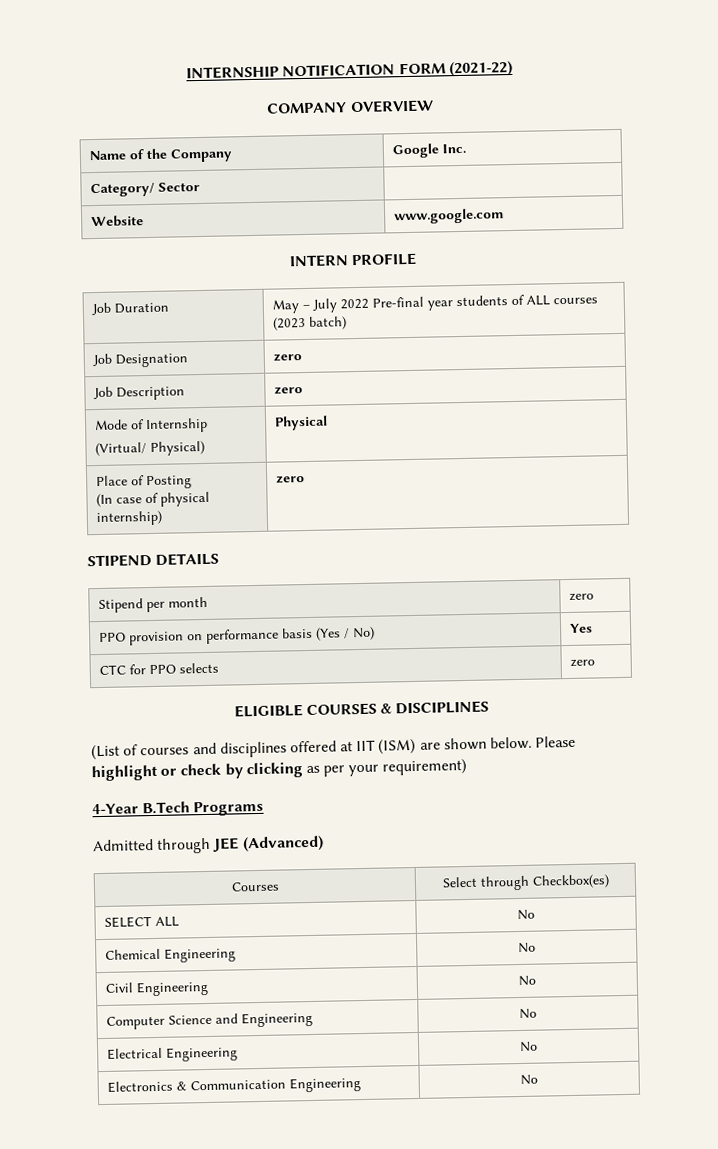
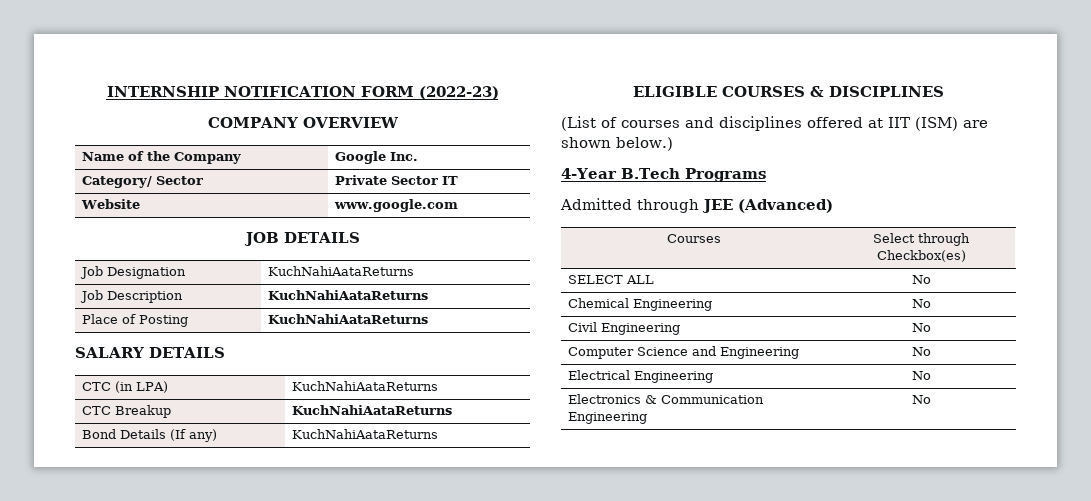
- INTERNSHIP NOTIFICATION FORM (2021-22)
+ INTERNSHIP NOTIFICATION FORM (2022-23)
- Category/ Sector |
+ Category/ Sector | Private Sector IT
- INTERN PROFILE
- Job Duration | May – July 2022 Pre-final year students of ALL courses (2023 batch)
+ JOB DETAILS
- Job Designation | zero
+ Job Designation | KuchNahiAataReturns
- Job Description | zero
- Mode of Internship
- (Virtual/ Physical) | Physical
- Place of Posting
- (In case of physical internship) | zero
- STIPEND DETAILS
- Stipend per month | zero
- PPO provision on performance basis (Yes / No) | Yes
- CTC for PPO selects | zero
+ Job Description | KuchNahiAataReturns
+ Place of Posting | KuchNahiAataReturns
+ SALARY DETAILS
+ CTC (in LPA) | KuchNahiAataReturns
+ CTC Breakup | KuchNahiAataReturns
+ Bond Details (If any) | KuchNahiAataReturns
- (List of courses and disciplines offered at IIT (ISM) are shown below. Please highlight or check by clicking as per your requirement)
+ (List of courses and disciplines offered at IIT (ISM) are shown below.)

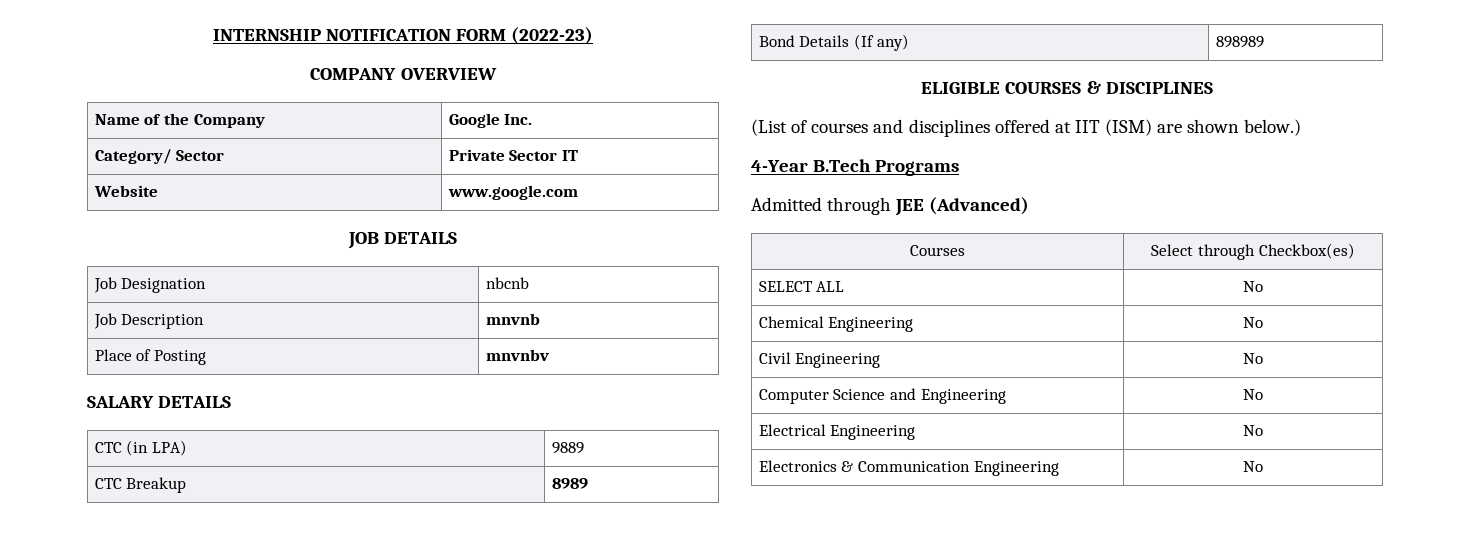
- Job Designation | KuchNahiAataReturns
+ Job Designation | nbcnb
- Job Description | KuchNahiAataReturns
+ Job Description | mnvnb
- Place of Posting | KuchNahiAataReturns
+ Place of Posting | mnvnbv
- CTC (in LPA) | KuchNahiAataReturns
+ CTC (in LPA) | 9889
- CTC Breakup | KuchNahiAataReturns
+ CTC Breakup | 8989
- Bond Details (If any) | KuchNahiAataReturns
+ Bond Details (If any) | 898989

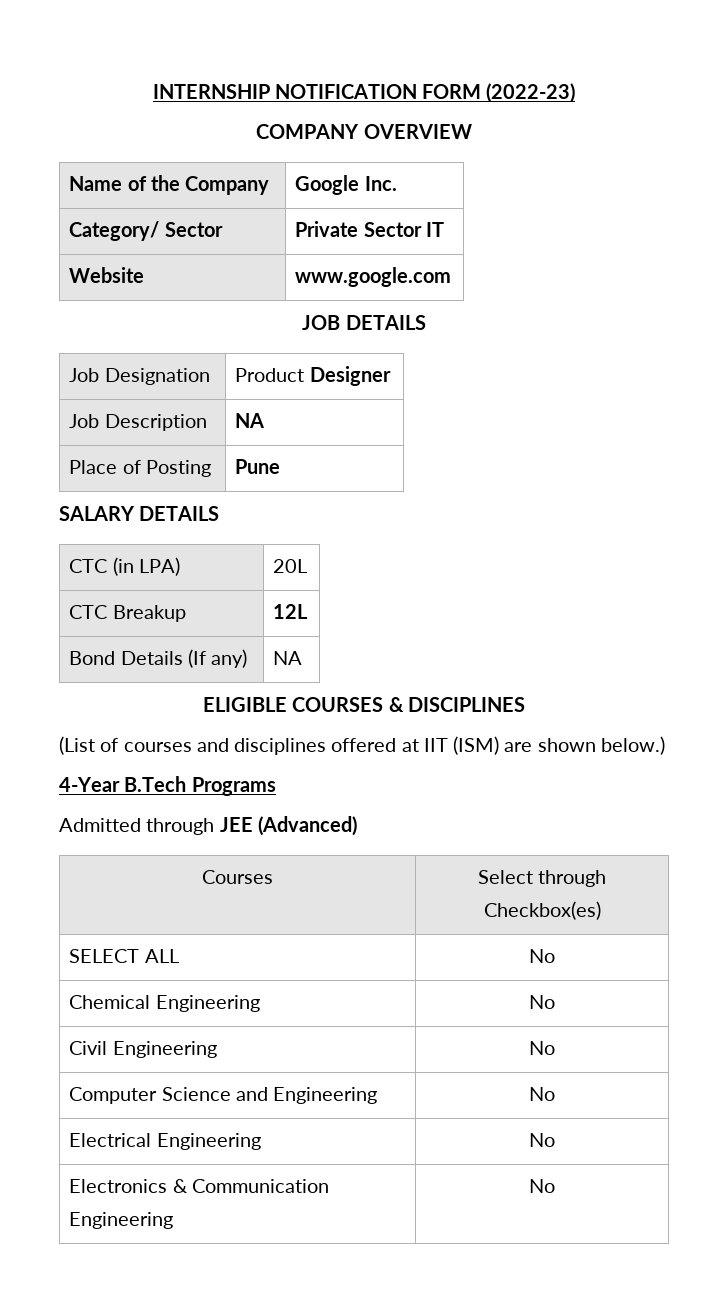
- Job Designation | nbcnb
+ Job Designation | Product Designer
- Job Description | mnvnb
+ Job Description | NA
- Place of Posting | mnvnbv
+ Place of Posting | Pune
- CTC (in LPA) | 9889
+ CTC (in LPA) | 20L
- CTC Breakup | 8989
+ CTC Breakup | 12L
- Bond Details (If any) | 898989
+ Bond Details (If any) | NA

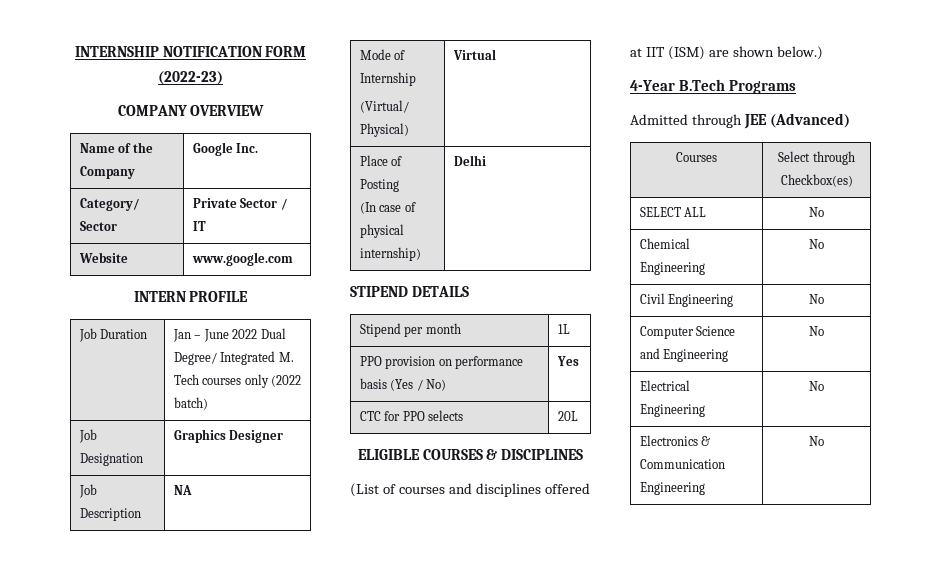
- Category/ Sector | Private Sector IT
+ Category/ Sector | Private Sector / IT
- JOB DETAILS
+ INTERN PROFILE
+ Job Duration | Jan – June 2022 Dual Degree/ Integrated M. Tech courses only (2022 batch)
- Job Designation | Product Designer
+ Job Designation | Graphics Designer
- Place of Posting | Pune
- SALARY DETAILS
- CTC (in LPA) | 20L
- CTC Breakup | 12L
- Bond Details (If any) | NA
+ Mode of Internship
+ (Virtual/ Physical) | Virtual
+ Place of Posting
+ (In case of physical internship) | Delhi
+ STIPEND DETAILS
+ Stipend per month | 1L
+ PPO provision on performance basis (Yes / No) | Yes
+ CTC for PPO selects | 20L

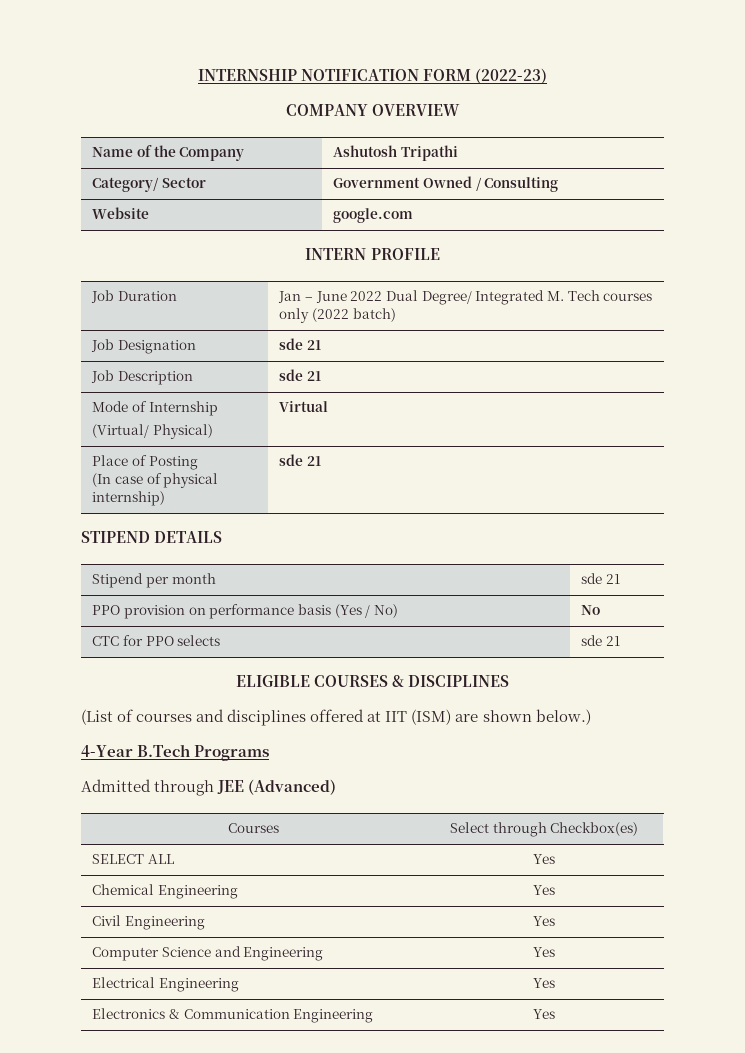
- Name of the Company | Google Inc.
+ Name of the Company | Ashutosh Tripathi
- Category/ Sector | Private Sector / IT
+ Category/ Sector | Government Owned / Consulting
- Website | www.google.com
+ Website | google.com
- Job Designation | Graphics Designer
+ Job Designation | sde 21
- Job Description | NA
+ Job Description | sde 21
  Place of Posting
- (In case of physical internship) | Delhi
+ (In case of physical internship) | sde 21
- Stipend per month | 1L
+ Stipend per month | sde 21
- PPO provision on performance basis (Yes / No) | Yes
+ PPO provision on performance basis (Yes / No) | No
- CTC for PPO selects | 20L
+ CTC for PPO selects | sde 21
- SELECT ALL | No
+ SELECT ALL | Yes
- Chemical Engineering | No
+ Chemical Engineering | Yes
- Civil Engineering | No
+ Civil Engineering | Yes
- Computer Science and Engineering | No
+ Computer Science and Engineering | Yes
- Electrical Engineering | No
+ Electrical Engineering | Yes
- Electronics & Communication Engineering | No
+ Electronics & Communication Engineering | Yes

